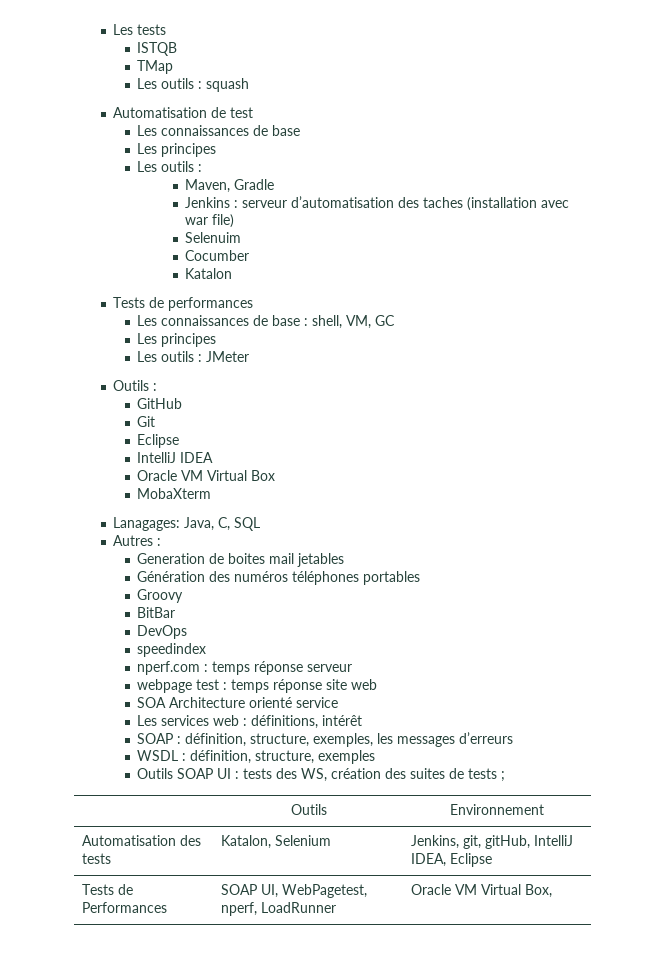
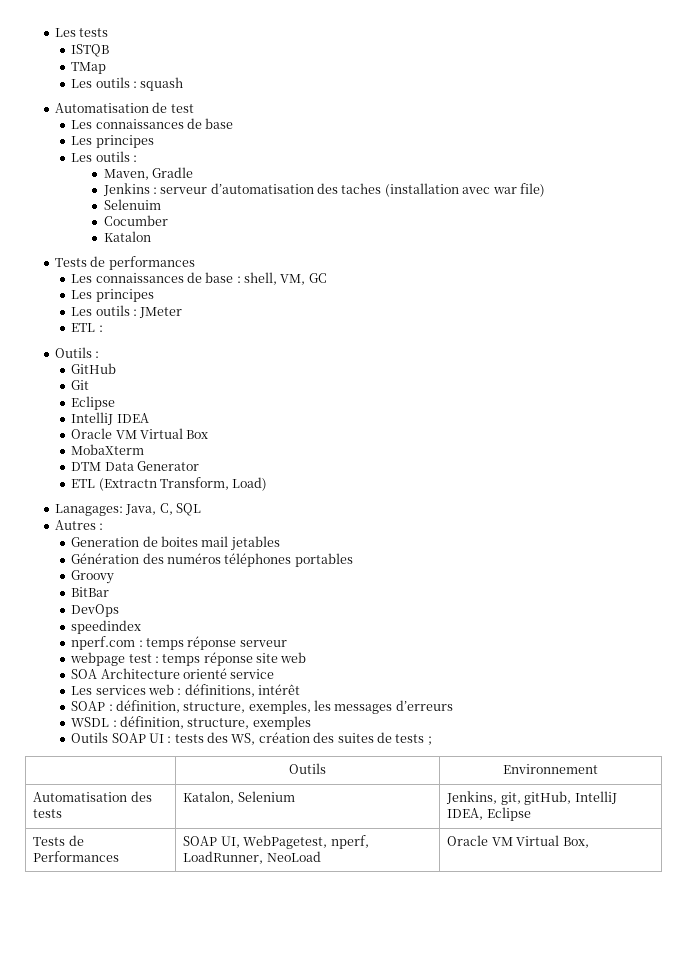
+ ETL :
+ DTM Data Generator
+ ETL (Extractn Transform, Load)
- Tests de Performances | SOAP UI, WebPagetest, nperf, LoadRunner | Oracle VM Virtual Box,
+ Tests de Performances | SOAP UI, WebPagetest, nperf, LoadRunner, NeoLoad | Oracle VM Virtual Box,

